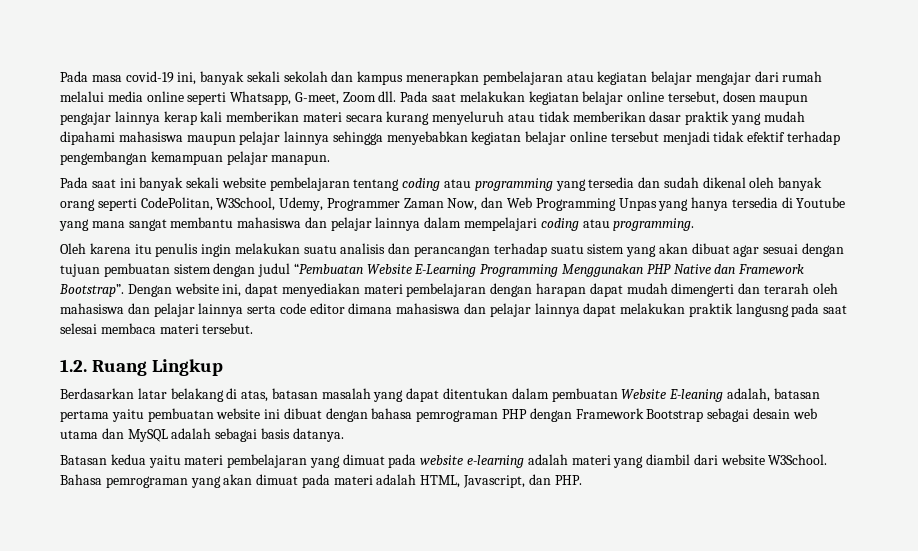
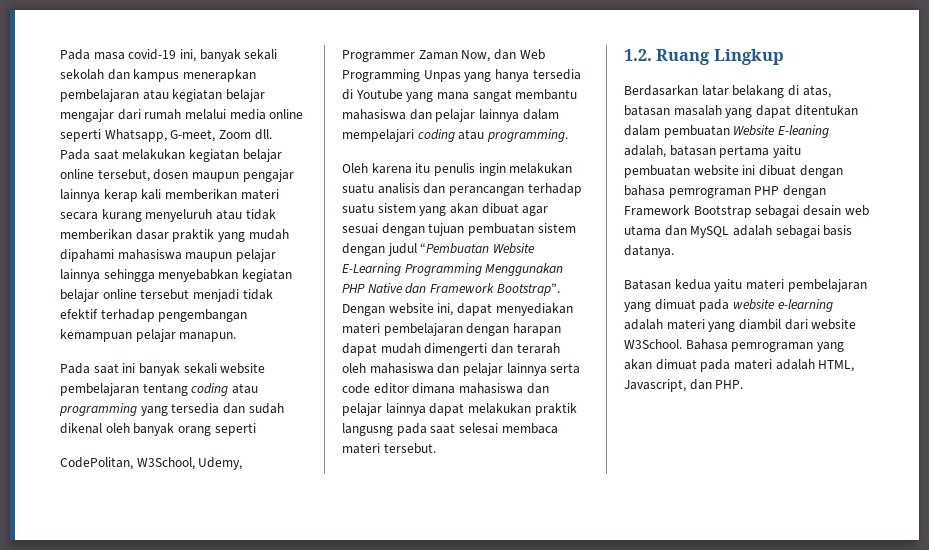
- Pada saat ini banyak sekali website pembelajaran tentang coding atau programming yang tersedia dan sudah dikenal oleh banyak orang seperti CodePolitan, W3School, Udemy, Programmer Zaman Now, dan Web Programming Unpas yang hanya tersedia di Youtube yang mana sangat membantu mahasiswa dan pelajar lainnya dalam mempelajari coding atau programming.
+ Pada saat ini banyak sekali website pembelajaran tentang coding atau programming yang tersedia dan sudah dikenal oleh banyak orang seperti
+ CodePolitan, W3School, Udemy, Programmer Zaman Now, dan Web Programming Unpas yang hanya tersedia di Youtube yang mana sangat membantu mahasiswa dan pelajar lainnya dalam mempelajari coding atau programming.

